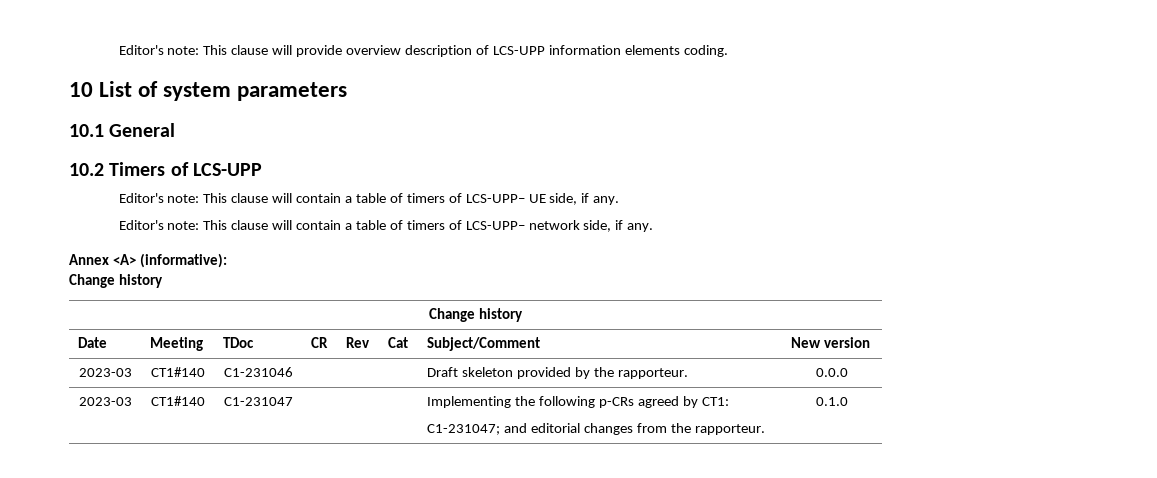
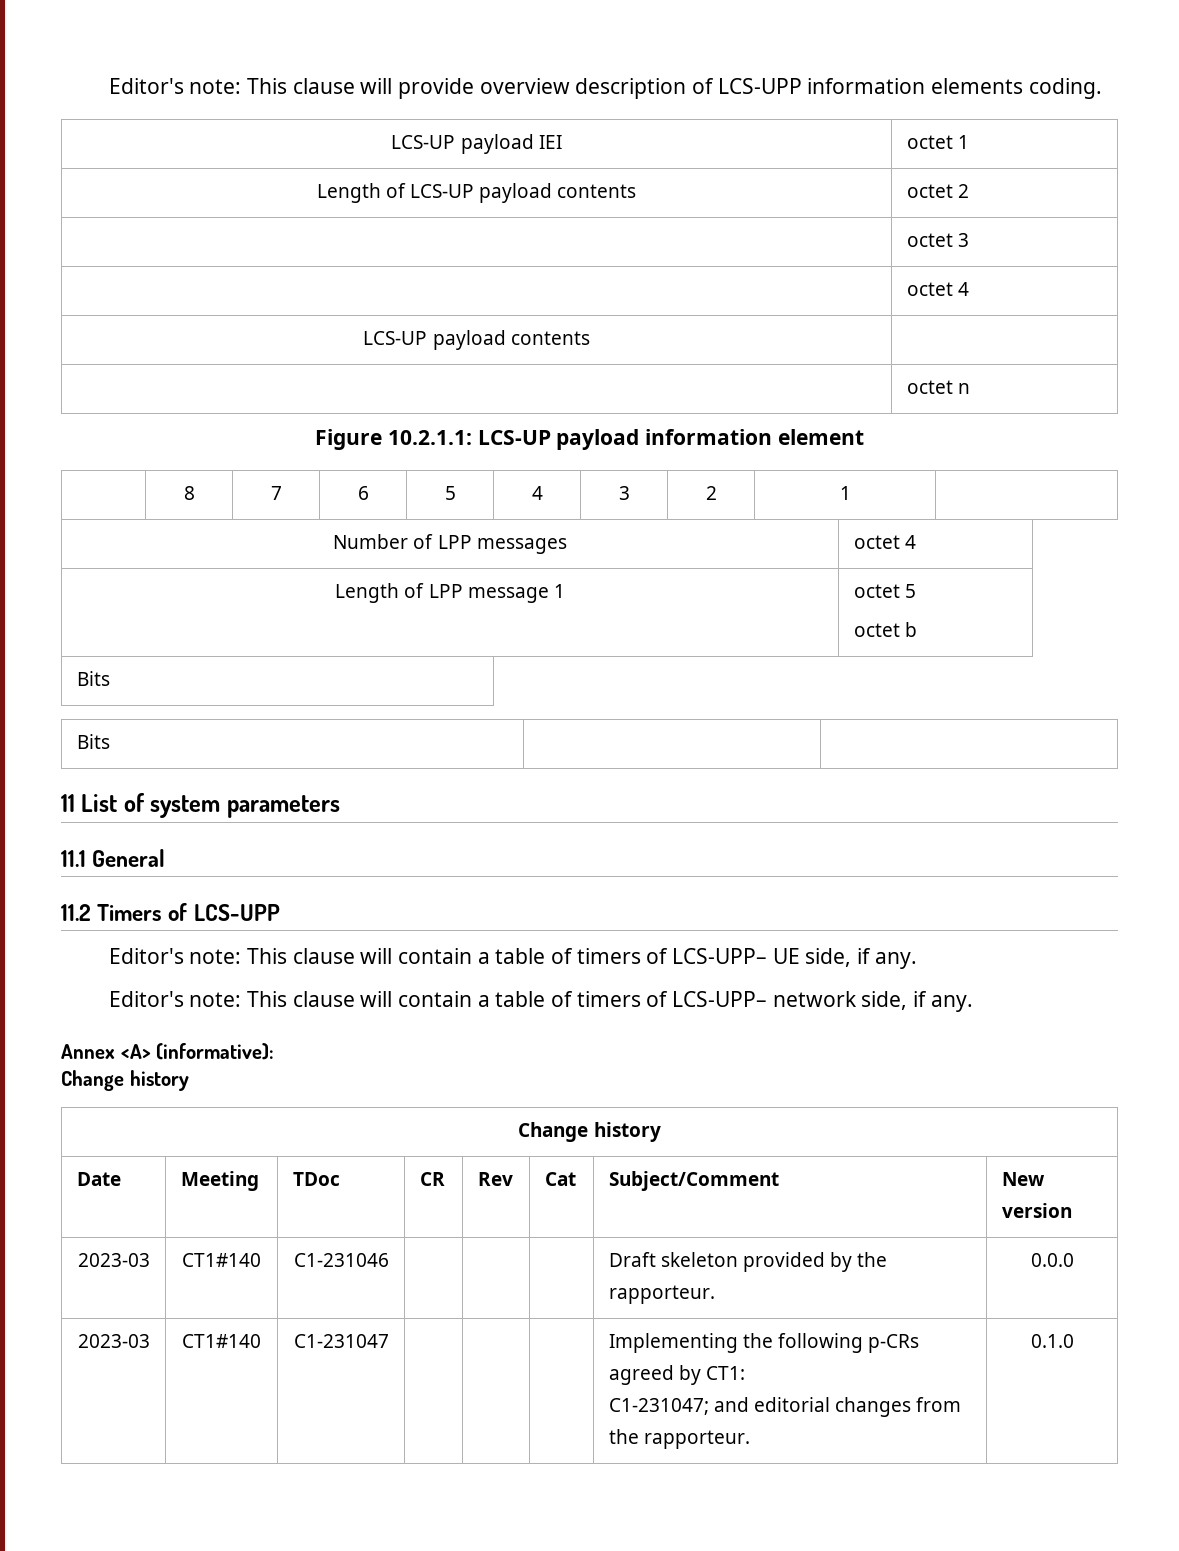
- 10 List of system parameters
+ LCS-UP payload IEI | octet 1
+ Length of LCS-UP payload contents | octet 2
+ | octet 3
+ | octet 4
+ LCS-UP payload contents |
+ | octet n
+ Figure 10.2.1.1: LCS-UP payload information element
+ | 8 | 7 | 6 | 5 | 4 | 3 | 2 | 1 |
+ Number of LPP messages | octet 4
+ Length of LPP message 1 | octet 5
+ octet b
+ Bits
+ Bits | |
+ 11 List of system parameters
- 10.1 General
+ 11.1 General
- 10.2 Timers of LCS-UPP
+ 11.2 Timers of LCS-UPP

